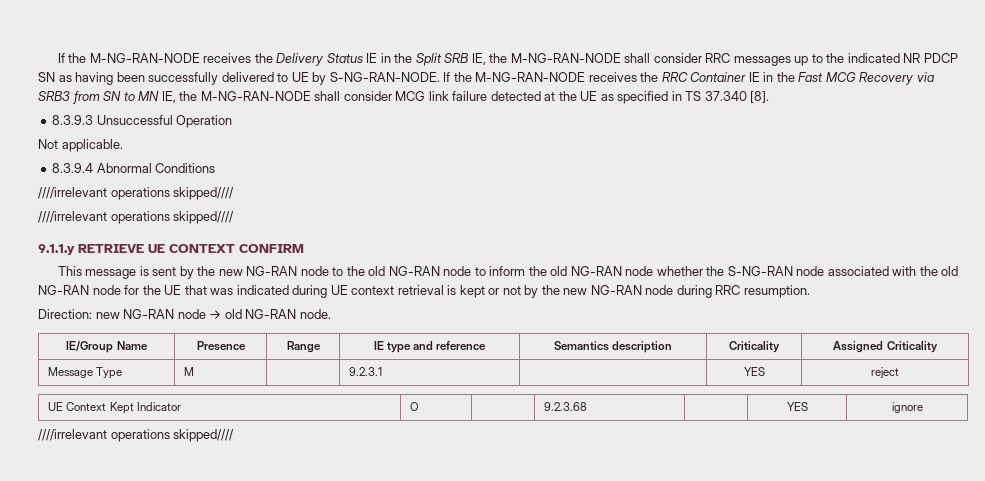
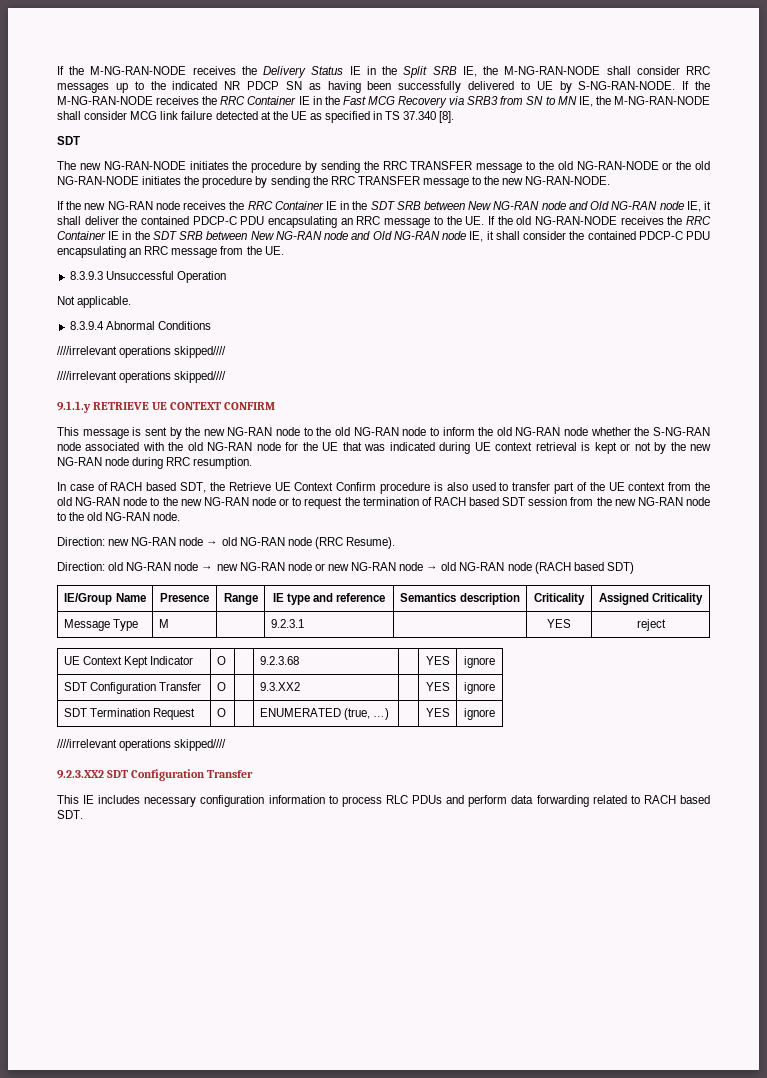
  If the M-NG-RAN-NODE receives the RRC Container IE in the Fast MCG Recovery via SRB3 from SN to MN IE, the M-NG-RAN-NODE shall consider MCG link failure detected at the UE as specified in TS 37.340 [8].
+ SDT
+ The new NG-RAN-NODE initiates the procedure by sending the RRC TRANSFER message to the old NG-RAN-NODE or the old NG-RAN-NODE initiates the procedure by sending the RRC TRANSFER message to the new NG-RAN-NODE.
+ If the new NG-RAN node receives the RRC Container IE in the SDT SRB between New NG-RAN node and Old NG-RAN node IE, it shall deliver the contained PDCP-C PDU encapsulating an RRC message to the UE. If the old NG-RAN-NODE receives the RRC Container IE in the SDT SRB between New NG-RAN node and Old NG-RAN node IE, it shall consider the contained PDCP-C PDU encapsulating an RRC message from the UE.
+ In case of RACH based SDT, the Retrieve UE Context Confirm procedure is also used to transfer part of the UE context from the old NG-RAN node to the new NG-RAN node or to request the termination of RACH based SDT session from the new NG-RAN node to the old NG-RAN node.
- Direction: new NG-RAN node → old NG-RAN node.
+ Direction: new NG-RAN node → old NG-RAN node (RRC Resume).
+ Direction: old NG-RAN node → new NG-RAN node or new NG-RAN node → old NG-RAN node (RACH based SDT)
  UE Context Kept Indicator | O | | 9.2.3.68 | | YES | ignore
+ SDT Configuration Transfer | O | | 9.3.XX2 | | YES | ignore
+ SDT Termination Request | O | | ENUMERATED (true, …) | | YES | ignore
  ////irrelevant operations skipped////
+ 9.2.3.XX2 SDT Configuration Transfer
+ This IE includes necessary configuration information to process RLC PDUs and perform data forwarding related to RACH based SDT.

